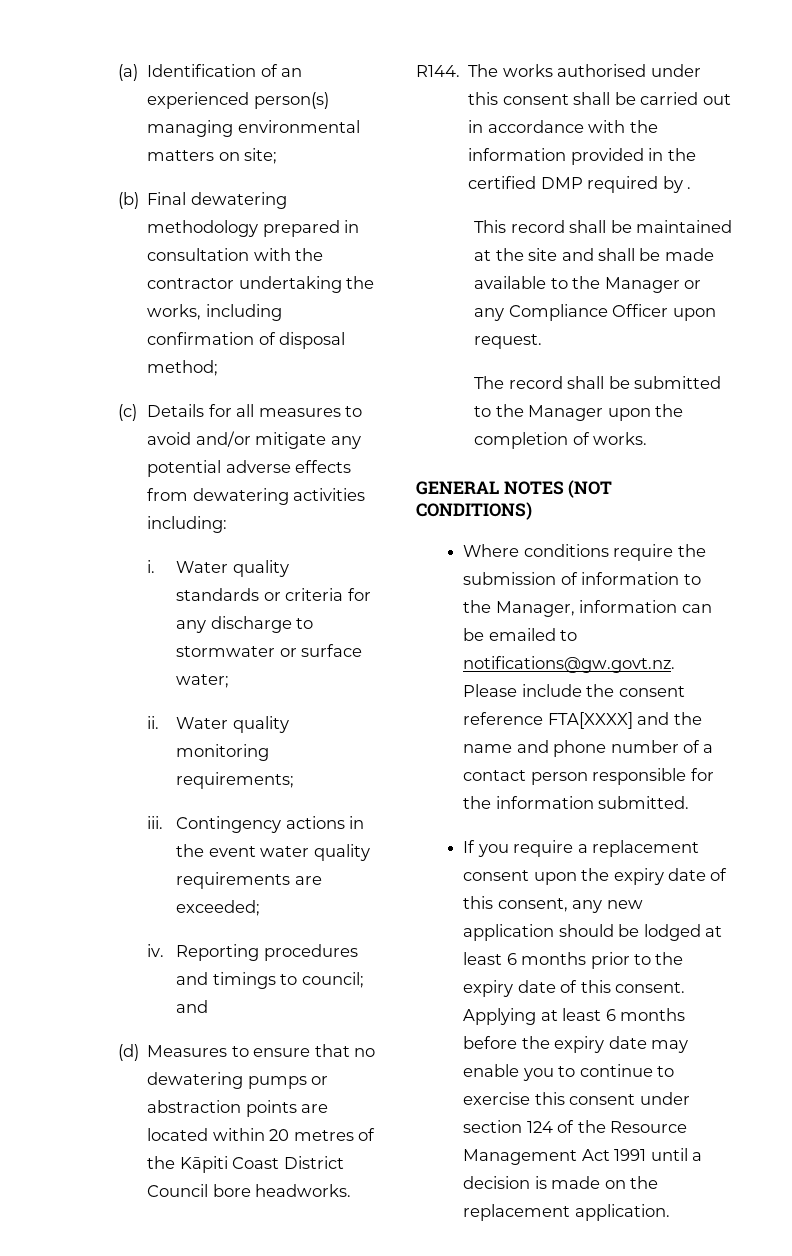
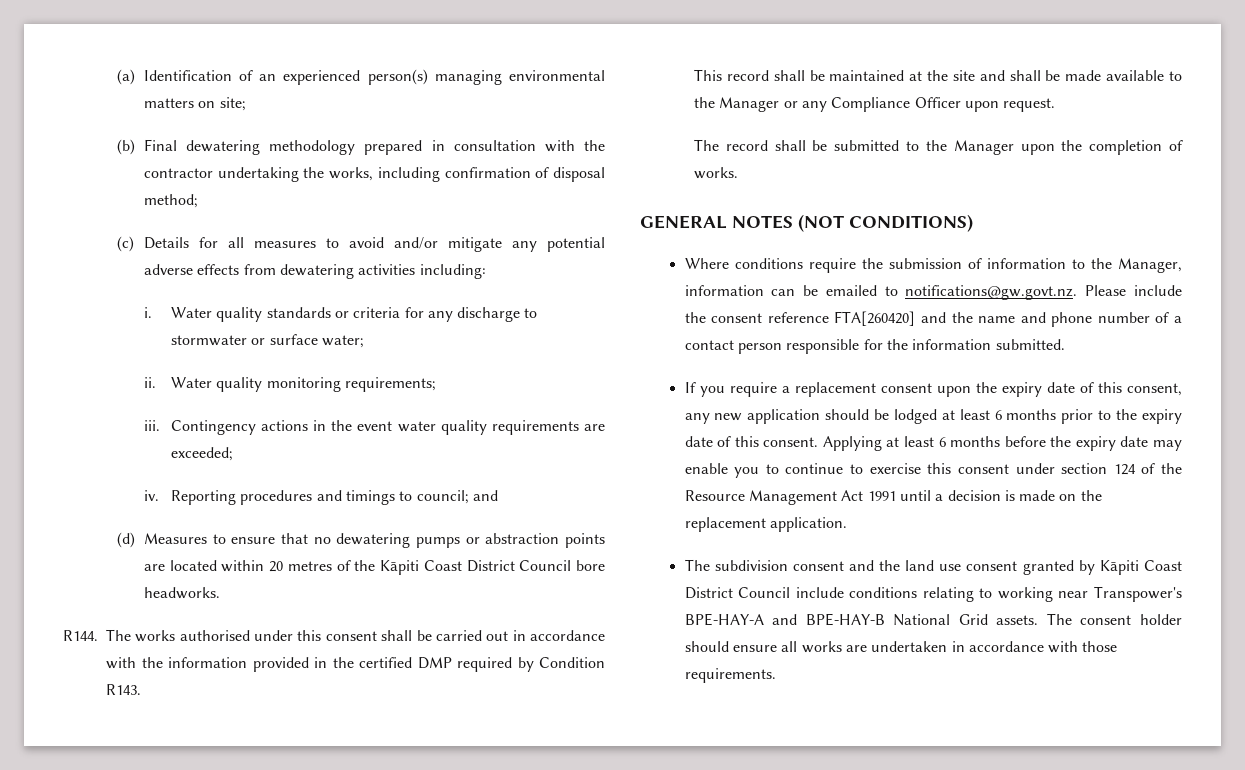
- The works authorised under this consent shall be carried out in accordance with the information provided in the certified DMP required by .
+ The works authorised under this consent shall be carried out in accordance with the information provided in the certified DMP required by Condition R143.
- Where conditions require the submission of information to the Manager, information can be emailed to notifications@gw.govt.nz. Please include the consent reference FTA[XXXX] and the name and phone number of a contact person responsible for the information submitted.
+ Where conditions require the submission of information to the Manager, information can be emailed to notifications@gw.govt.nz. Please include the consent reference FTA[260420] and the name and phone number of a contact person responsible for the information submitted.
+ The subdivision consent and the land use consent granted by Kāpiti Coast District Council include conditions relating to working near Transpower's BPE-HAY-A and BPE-HAY-B National Grid assets. The consent holder should ensure all works are undertaken in accordance with those requirements.

